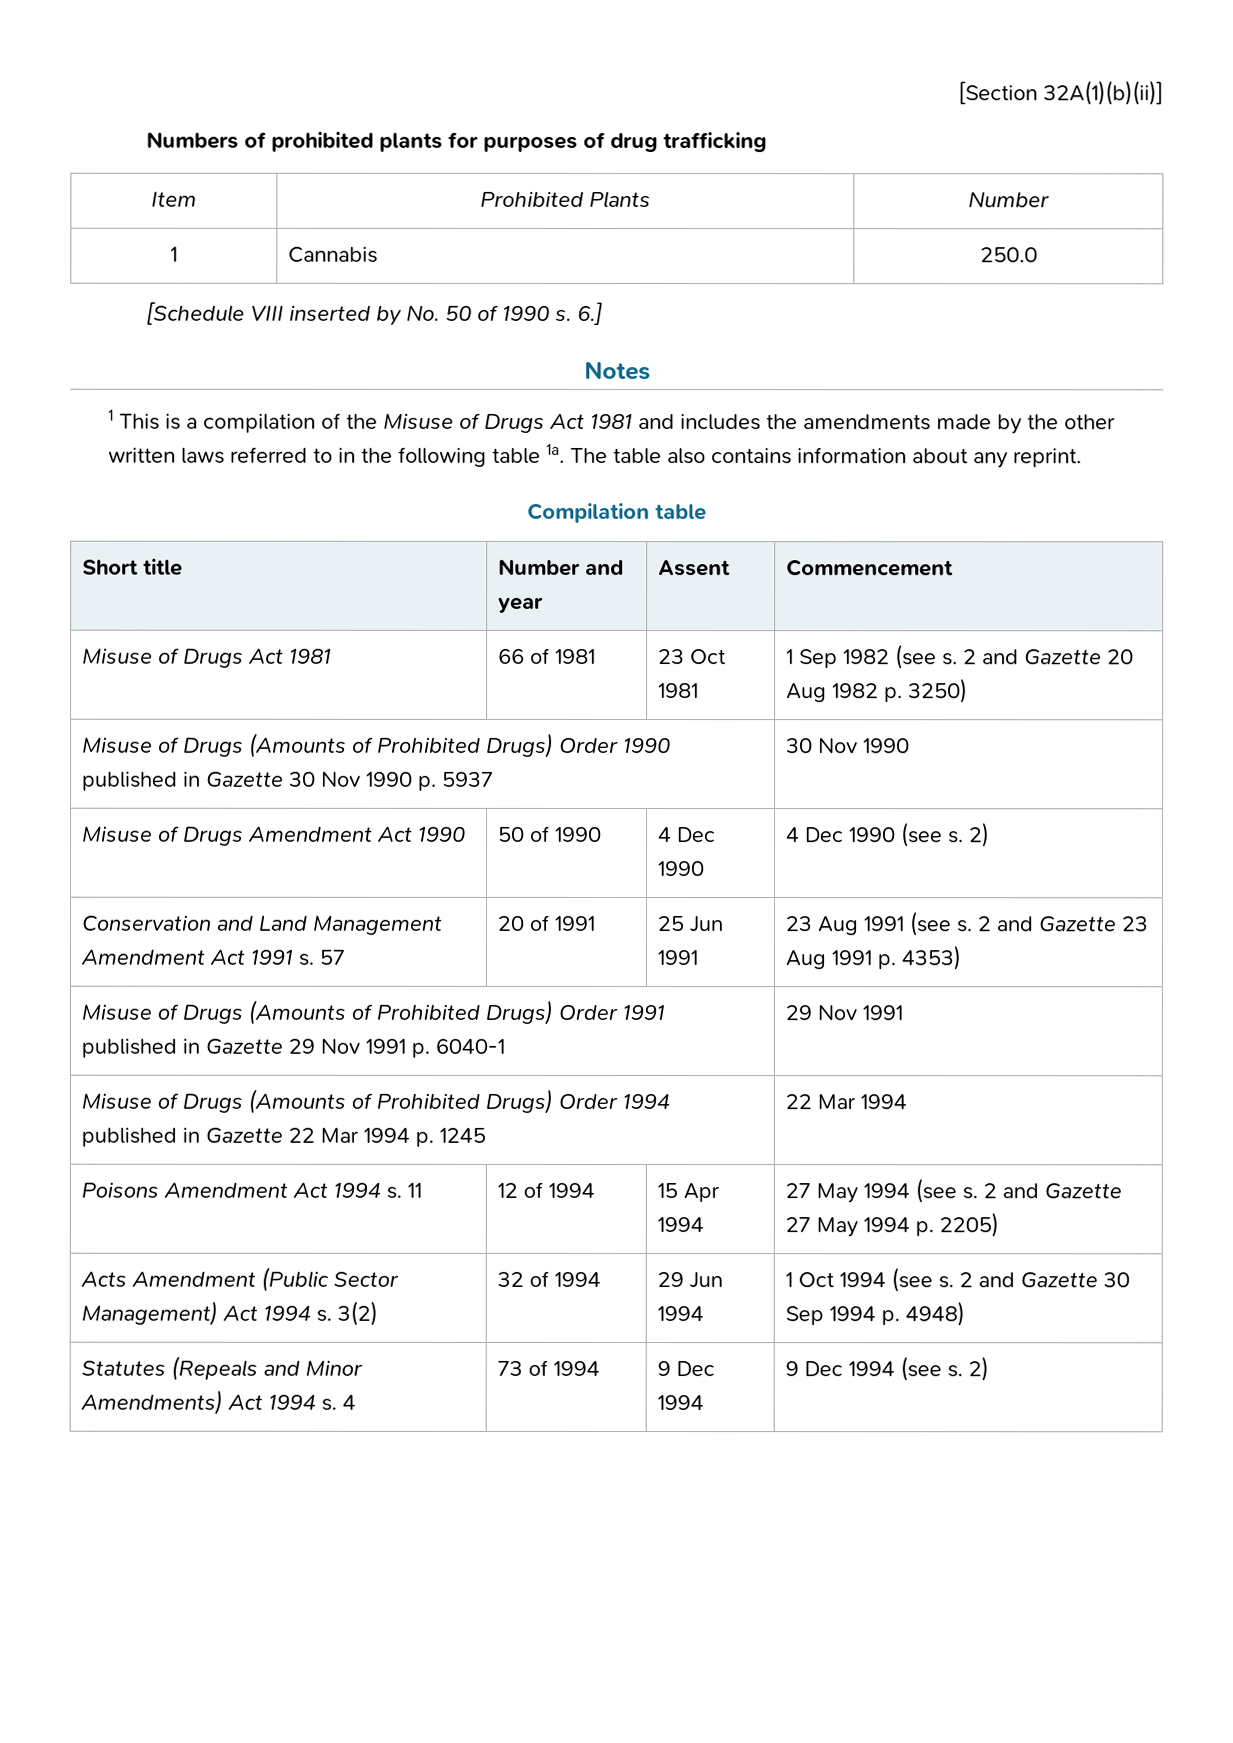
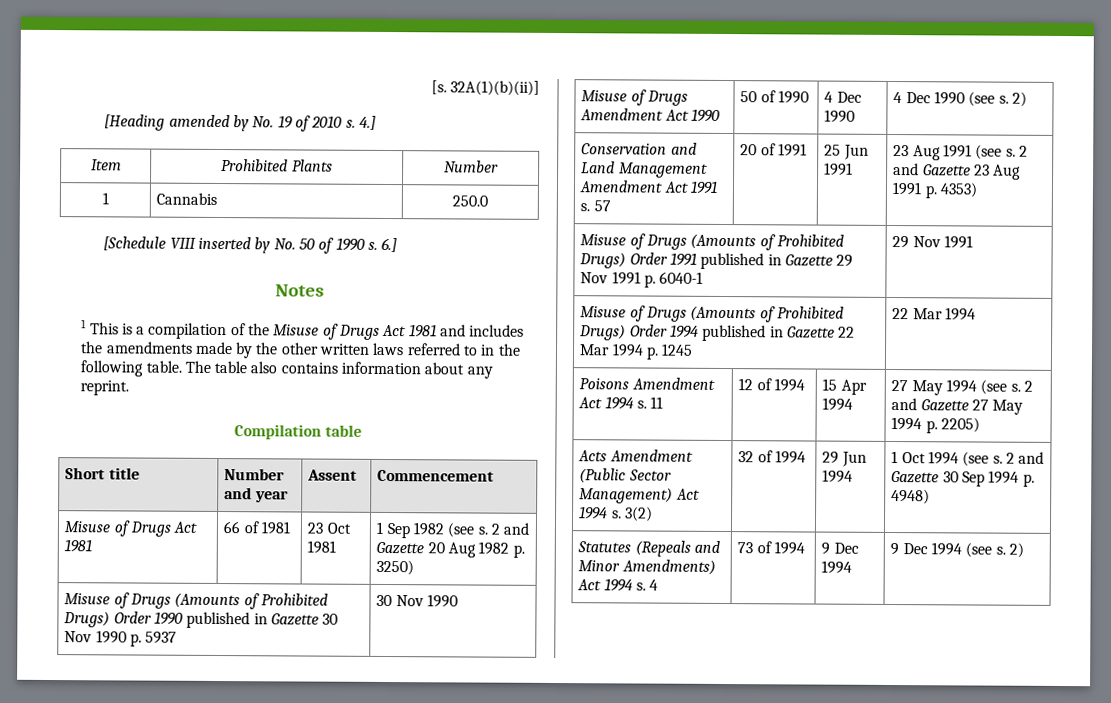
- [Section 32A(1)(b)(ii)]
+ [s. 32A(1)(b)(ii)]
- Numbers of prohibited plants for purposes of drug trafficking
+ [Heading amended by No. 19 of 2010 s. 4.]
- 1 This is a compilation of the Misuse of Drugs Act 1981 and includes the amendments made by the other written laws referred to in the following table 1a.
+ 1 This is a compilation of the Misuse of Drugs Act 1981 and includes the amendments made by the other written laws referred to in the following table.

